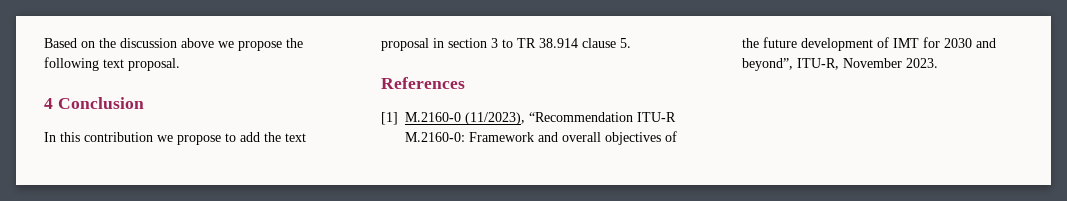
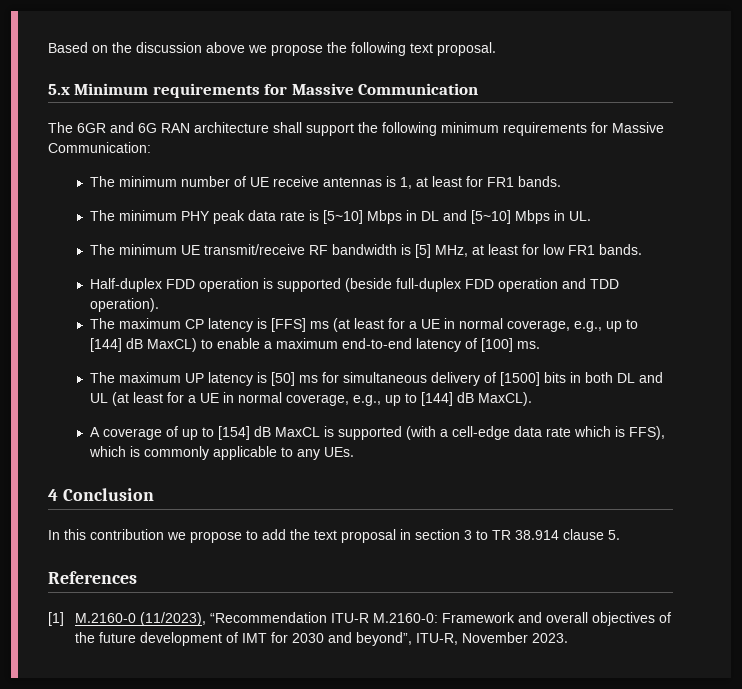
+ 5.x Minimum requirements for Massive Communication
+ The 6GR and 6G RAN architecture shall support the following minimum requirements for Massive Communication:
+ The minimum number of UE receive antennas is 1, at least for FR1 bands.
+ The minimum PHY peak data rate is [5~10] Mbps in DL and [5~10] Mbps in UL.
+ The minimum UE transmit/receive RF bandwidth is [5] MHz, at least for low FR1 bands.
+ Half-duplex FDD operation is supported (beside full-duplex FDD operation and TDD operation).
+ The maximum CP latency is [FFS] ms (at least for a UE in normal coverage, e.g., up to [144] dB MaxCL) to enable a maximum end-to-end latency of [100] ms.
+ The maximum UP latency is [50] ms for simultaneous delivery of [1500] bits in both DL and UL (at least for a UE in normal coverage, e.g., up to [144] dB MaxCL).
+ A coverage of up to [154] dB MaxCL is supported (with a cell-edge data rate which is FFS), which is commonly applicable to any UEs.

